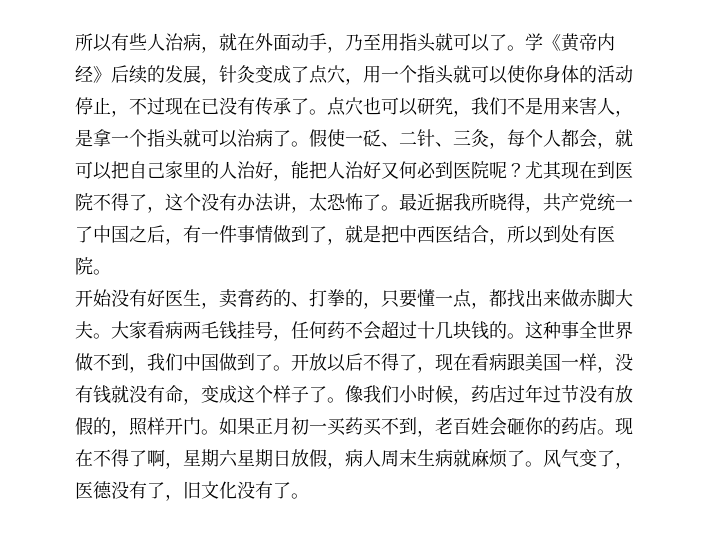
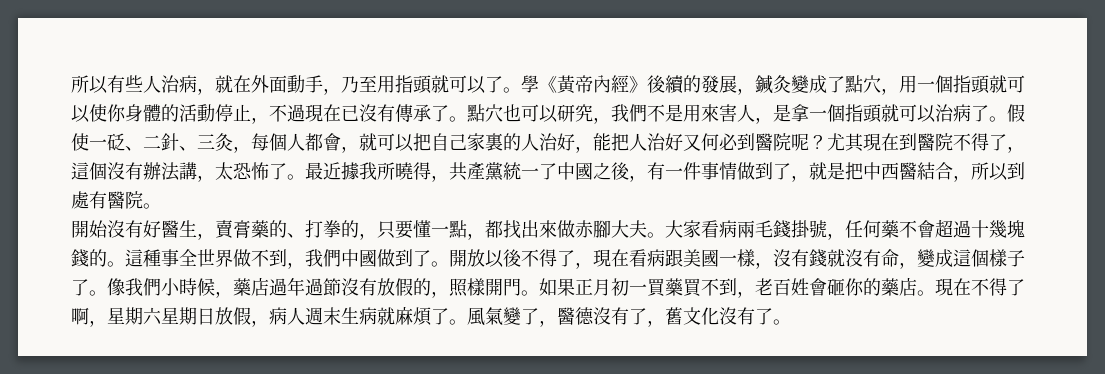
- 所以有些人治病，就在外面动手，乃至用指头就可以了。
+ 所以有些人治病，就在外面動手，乃至用指頭就可以了。
- 学《黄帝内经》后续的发展，针灸变成了点穴，用一个指头就可以使你身体的活动停止，不过现在已没有传承了。点穴也可以研究，我们不是用来害人，是拿一个指头就可以治病了。
+ 學《黃帝內經》後續的發展，鍼灸變成了點穴，用一個指頭就可以使你身體的活動停止，不過現在已沒有傳承了。點穴也可以研究，我們不是用來害人，是拿一個指頭就可以治病了。
- 假使一砭、二针、三灸，每个人都会，就可以把自己家里的人治好，能把人治好又何必到医院呢？
+ 假使一砭、二針、三灸，每個人都會，就可以把自己家裏的人治好，能把人治好又何必到醫院呢？
- 尤其现在到医院不得了，这个没有办法讲，太恐怖了。
+ 尤其現在到醫院不得了，這個沒有辦法講，太恐怖了。
- 最近据我所晓得，共产党统一了中国之后，有一件事情做到了，就是把中西医结合，所以到处有医院。
+ 最近據我所曉得，共產黨統一了中國之後，有一件事情做到了，就是把中西醫結合，所以到處有醫院。
- 开始没有好医生，卖膏药的、打拳的，只要懂一点，都找出来做赤脚大夫。
+ 開始沒有好醫生，賣膏藥的、打拳的，只要懂一點，都找出來做赤腳大夫。
- 大家看病两毛钱挂号，任何药不会超过十几块钱的。这种事全世界做不到，我们中国做到了。
+ 大家看病兩毛錢掛號，任何藥不會超過十幾塊錢的。這種事全世界做不到，我們中國做到了。
- 开放以后不得了，现在看病跟美国一样，没有钱就没有命，变成这个样子了。像我们小时候，药店过年过节没有放假的，照样开门。
+ 開放以後不得了，現在看病跟美國一樣，沒有錢就沒有命，變成這個樣子了。像我們小時候，藥店過年過節沒有放假的，照樣開門。
- 如果正月初一买药买不到，老百姓会砸你的药店。现在不得了啊，星期六星期日放假，病人周末生病就麻烦了。风气变了，医德没有了，旧文化没有了。
+ 如果正月初一買藥買不到，老百姓會砸你的藥店。現在不得了啊，星期六星期日放假，病人週末生病就麻煩了。風氣變了，醫德沒有了，舊文化沒有了。

